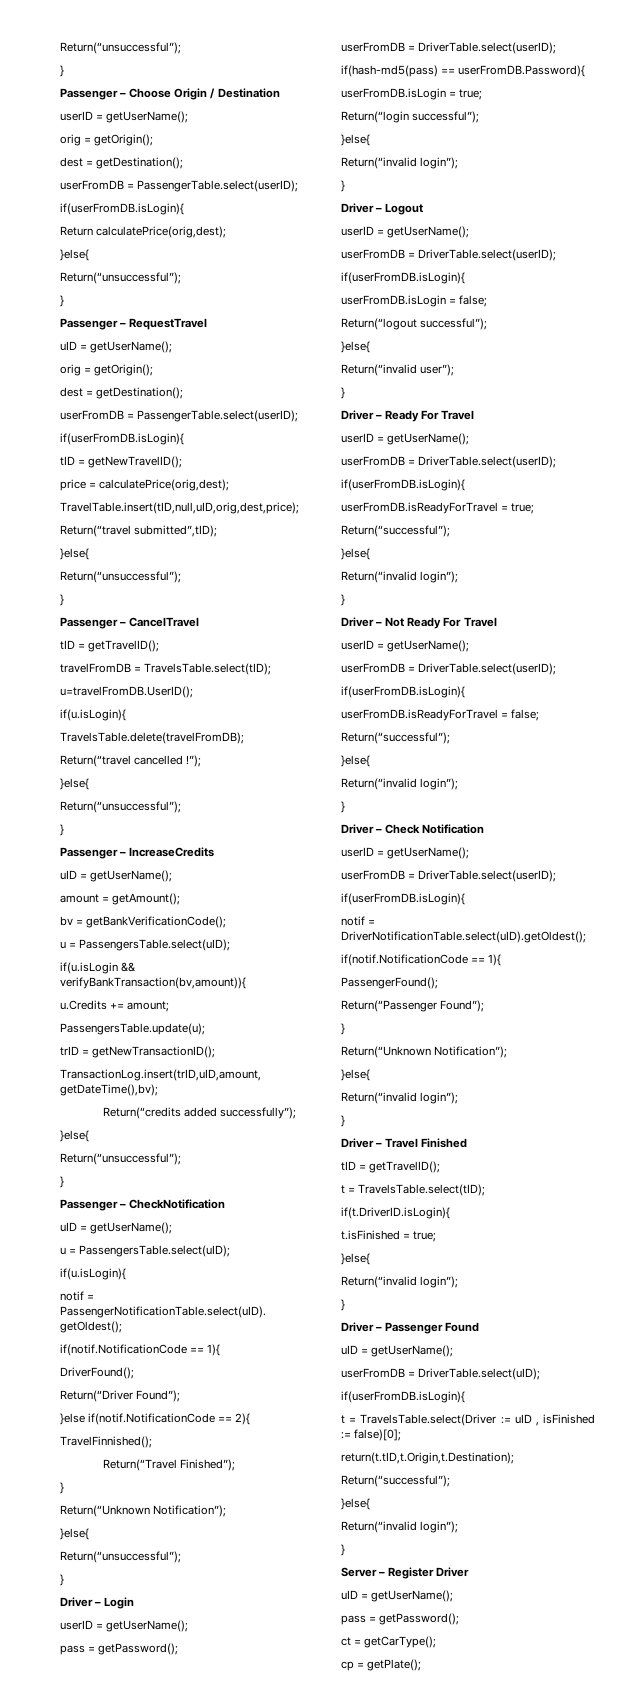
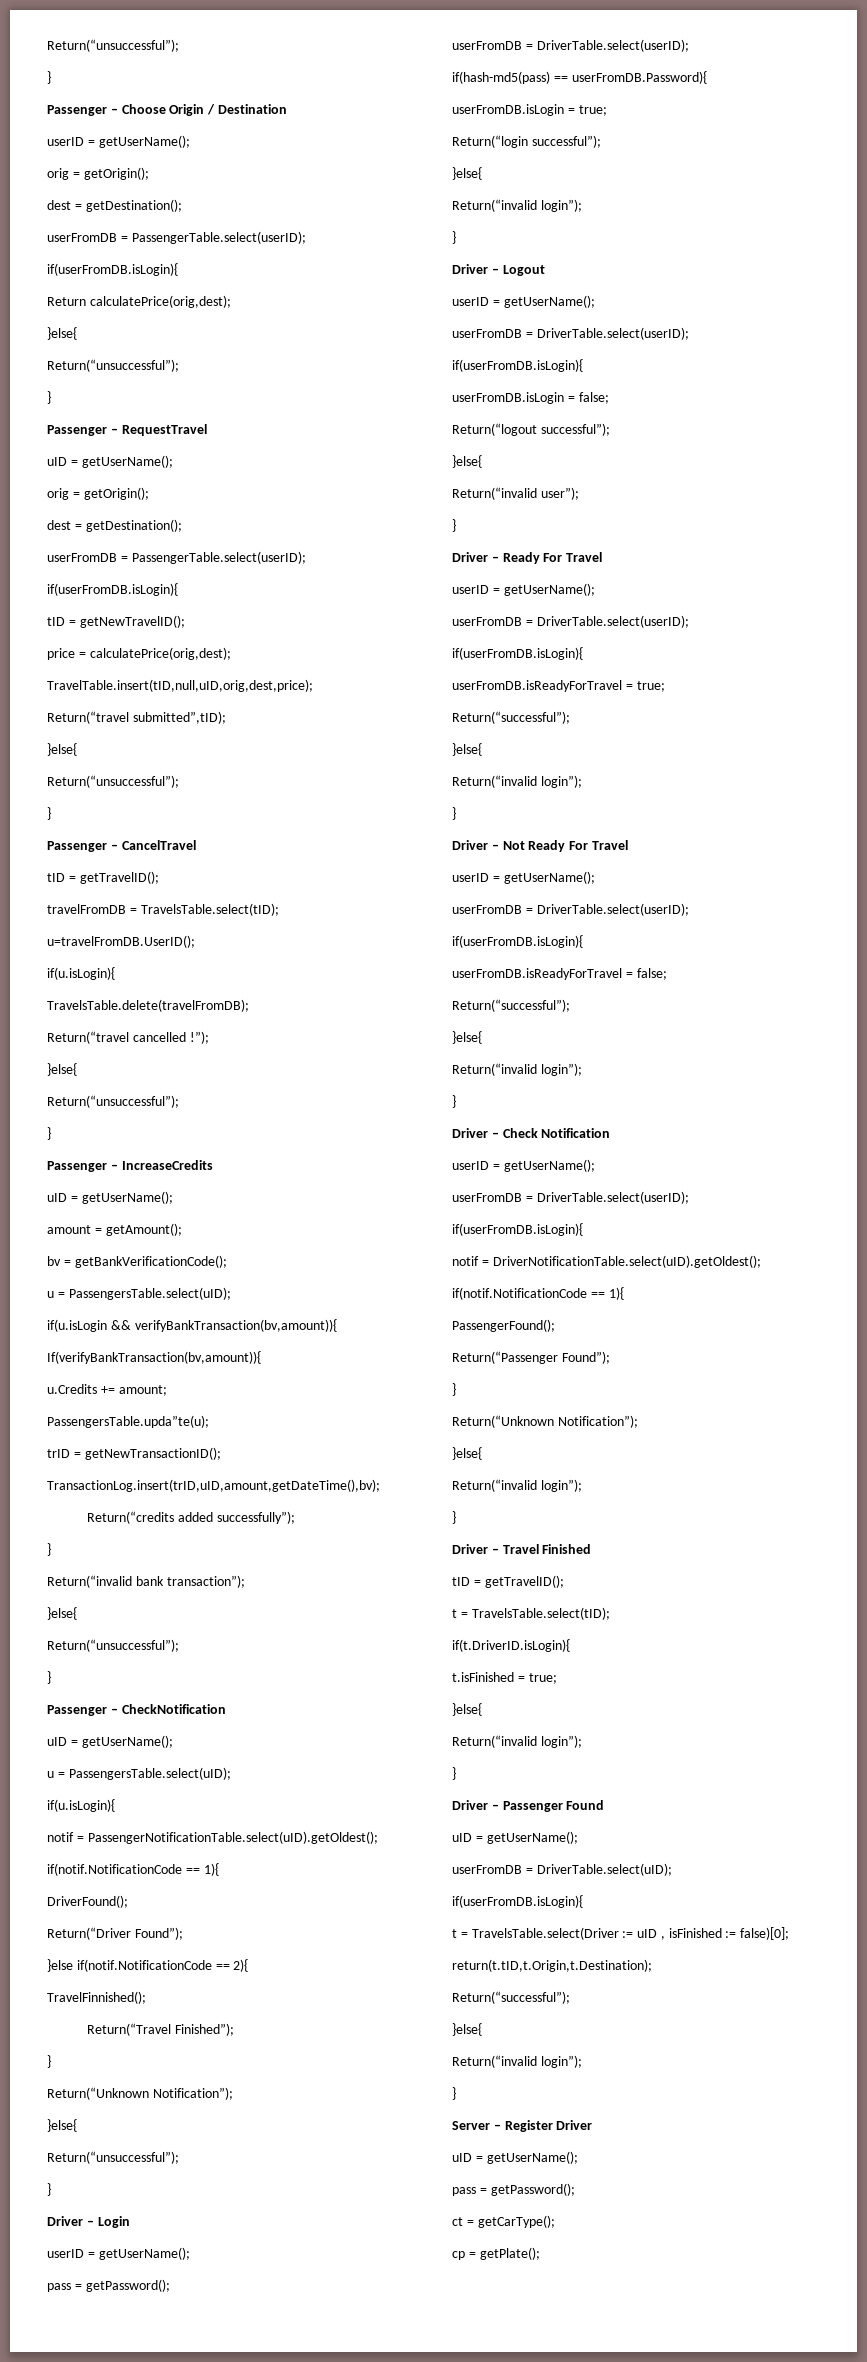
+ If(verifyBankTransaction(bv,amount)){
- PassengersTable.update(u);
+ PassengersTable.upda”te(u);
  Return(“credits added successfully”);
+ }
+ Return(“invalid bank transaction”);

